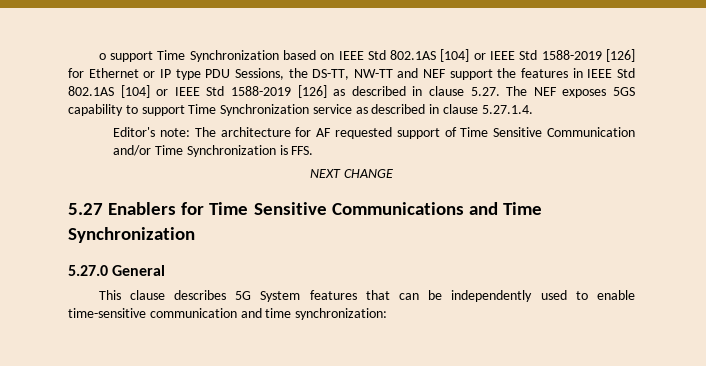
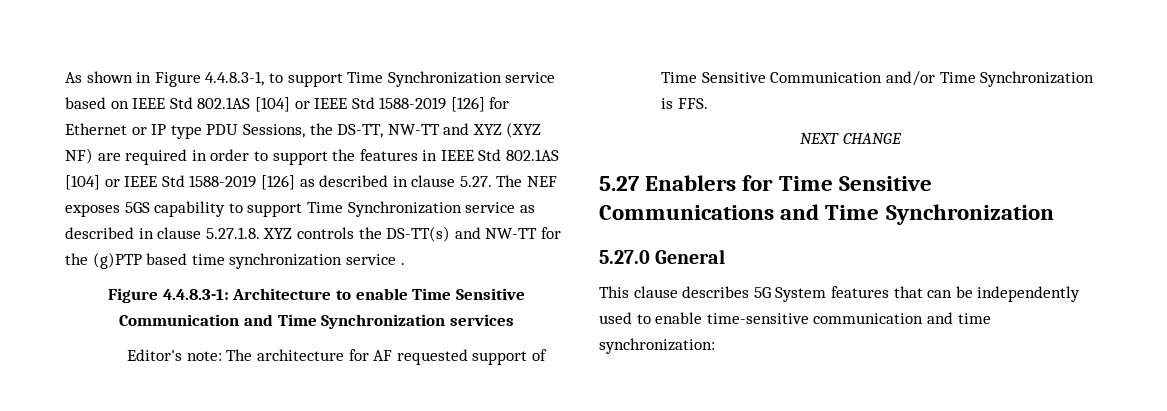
- o support Time Synchronization based on IEEE Std 802.1AS [104] or IEEE Std 1588-2019 [126] for Ethernet or IP type PDU Sessions, the DS-TT, NW-TT and NEF support the features in IEEE Std 802.1AS [104] or IEEE Std 1588-2019 [126] as described in clause 5.27. The NEF exposes 5GS capability to support Time Synchronization service as described in clause 5.27.1.4.
+ As shown in Figure 4.4.8.3-1, to support Time Synchronization service based on IEEE Std 802.1AS [104] or IEEE Std 1588-2019 [126] for Ethernet or IP type PDU Sessions, the DS-TT, NW-TT and XYZ (XYZ NF) are required in order to support the features in IEEE Std 802.1AS [104] or IEEE Std 1588-2019 [126] as described in clause 5.27. The NEF exposes 5GS capability to support Time Synchronization service as described in clause 5.27.1.8. XYZ controls the DS-TT(s) and NW-TT for the (g)PTP based time synchronization service .
+ Figure 4.4.8.3-1: Architecture to enable Time Sensitive Communication and Time Synchronization services

